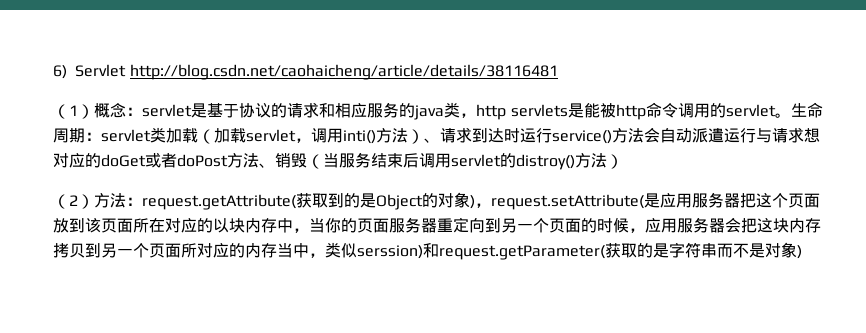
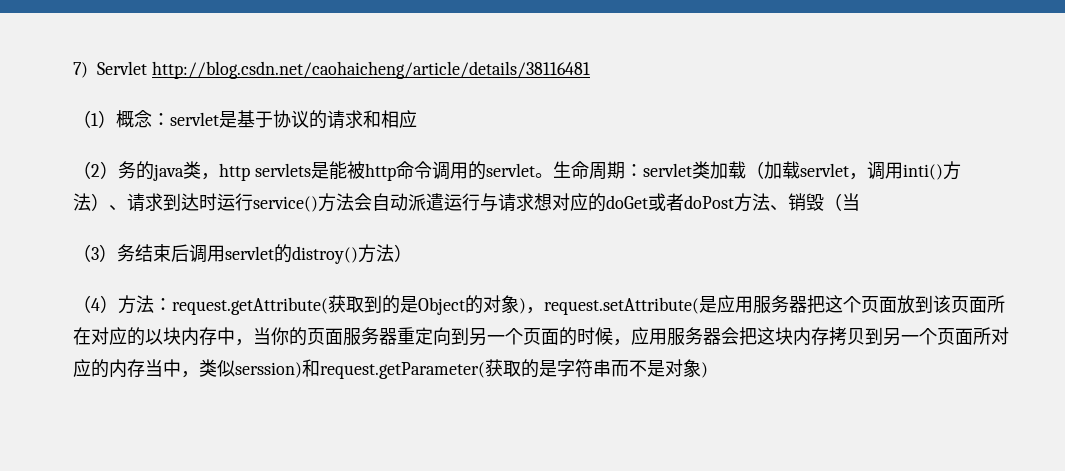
- 6) Servlet http://blog.csdn.net/caohaicheng/article/details/38116481
+ 7) Servlet http://blog.csdn.net/caohaicheng/article/details/38116481
- （1）概念：servlet是基于协议的请求和相应服务的java类，http servlets是能被http命令调用的servlet。
+ （1）概念：servlet是基于协议的请求和相应
+ （2）务的java类，http servlets是能被http命令调用的servlet。
- 生命周期：servlet类加载（加载servlet，调用inti()方法）、请求到达时运行service()方法会自动派遣运行与请求想对应的doGet或者doPost方法、销毁（当服务结束后调用servlet的distroy()方法）
+ 生命周期：servlet类加载（加载servlet，调用inti()方法）、请求到达时运行service()方法会自动派遣运行与请求想对应的doGet或者doPost方法、销毁（当
+ （3）务结束后调用servlet的distroy()方法）
- （2）方法：request.getAttribute(获取到的是Object的对象)，request.setAttribute(是应用服务器把这个页面放到该页面所在对应的以块内存中，当你的页面服务器重定向到另一个页面的时候，应用服务器会把这块内存拷贝到另一个页面所对应的内存当中，类似serssion)和request.getParameter(获取的是字符串而不是对象)
+ （4）方法：request.getAttribute(获取到的是Object的对象)，request.setAttribute(是应用服务器把这个页面放到该页面所在对应的以块内存中，当你的页面服务器重定向到另一个页面的时候，应用服务器会把这块内存拷贝到另一个页面所对应的内存当中，类似serssion)和request.getParameter(获取的是字符串而不是对象)

